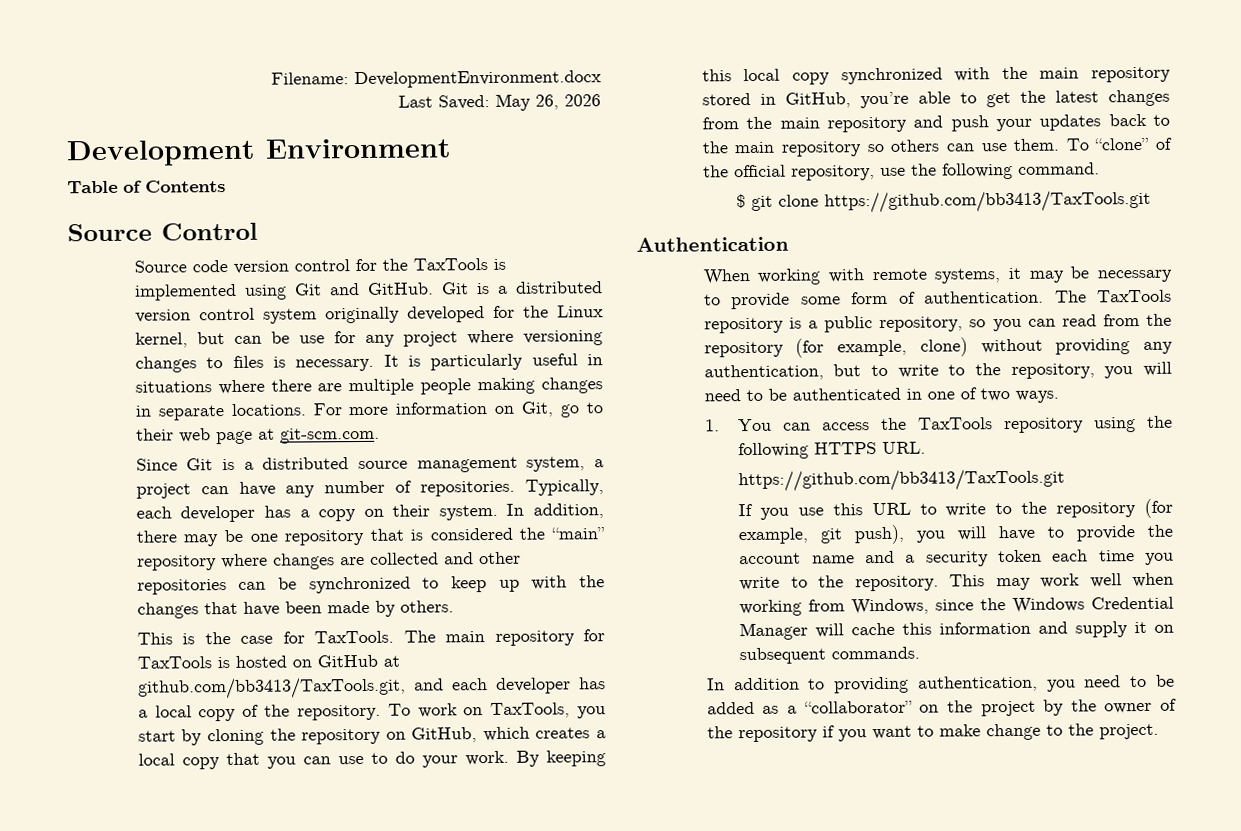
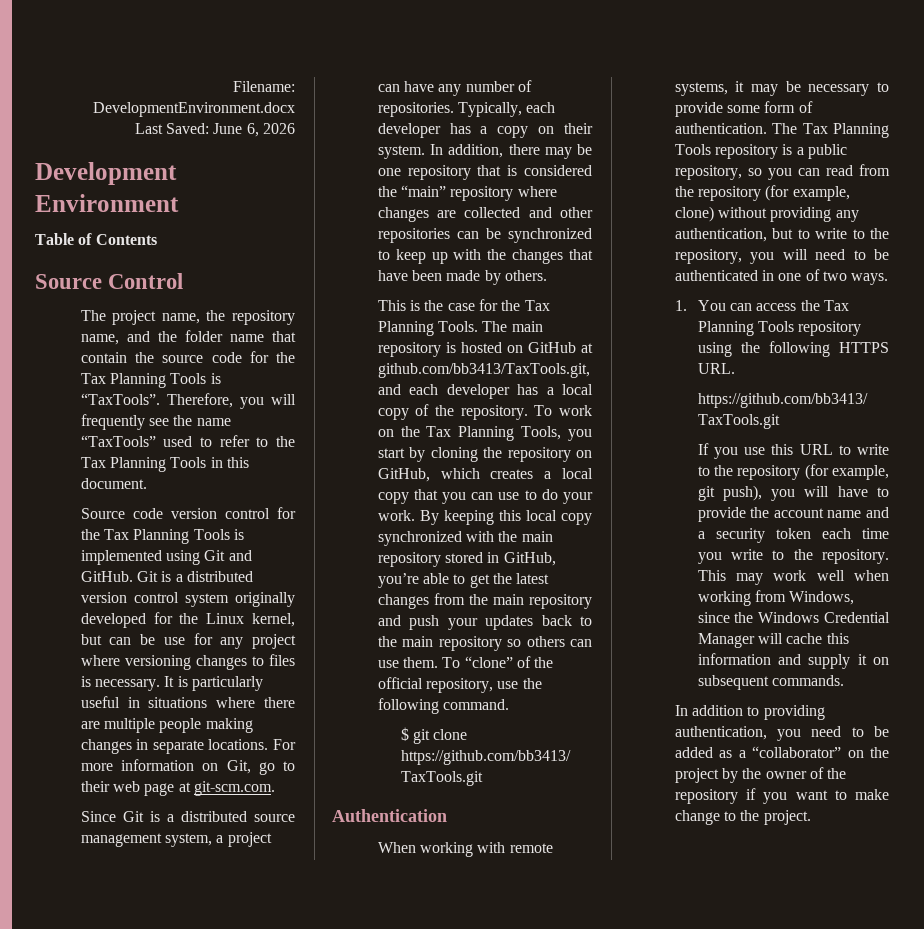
- Last Saved: May 26, 2026
+ Last Saved: June 6, 2026
+ The project name, the repository name, and the folder name that contain the source code for the Tax Planning Tools is “TaxTools”. Therefore, you will frequently see the name “TaxTools” used to refer to the Tax Planning Tools in this document.
- Source code version control for the TaxTools is implemented using Git and GitHub.
+ Source code version control for the Tax Planning Tools is implemented using Git and GitHub.
- This is the case for TaxTools.
+ This is the case for the Tax Planning Tools.
- The main repository for TaxTools is hosted on GitHub at github.com/bb3413/TaxTools.git, and each developer has a local copy of the repository.
+ The main repository is hosted on GitHub at github.com/bb3413/TaxTools.git, and each developer has a local copy of the repository.
- To work on TaxTools, you start by cloning the repository on GitHub, which creates a local copy that you can use to do your work.
+ To work on the Tax Planning Tools, you start by cloning the repository on GitHub, which creates a local copy that you can use to do your work.
- The TaxTools repository is a public repository, so you can read from the repository (for example, clone) without providing any authentication, but to write to the repository, you will need to be authenticated in one of two ways.
+ The Tax Planning Tools repository is a public repository, so you can read from the repository (for example, clone) without providing any authentication, but to write to the repository, you will need to be authenticated in one of two ways.
- 1. You can access the TaxTools repository using the following HTTPS URL.
+ 1. You can access the Tax Planning Tools repository using the following HTTPS URL.

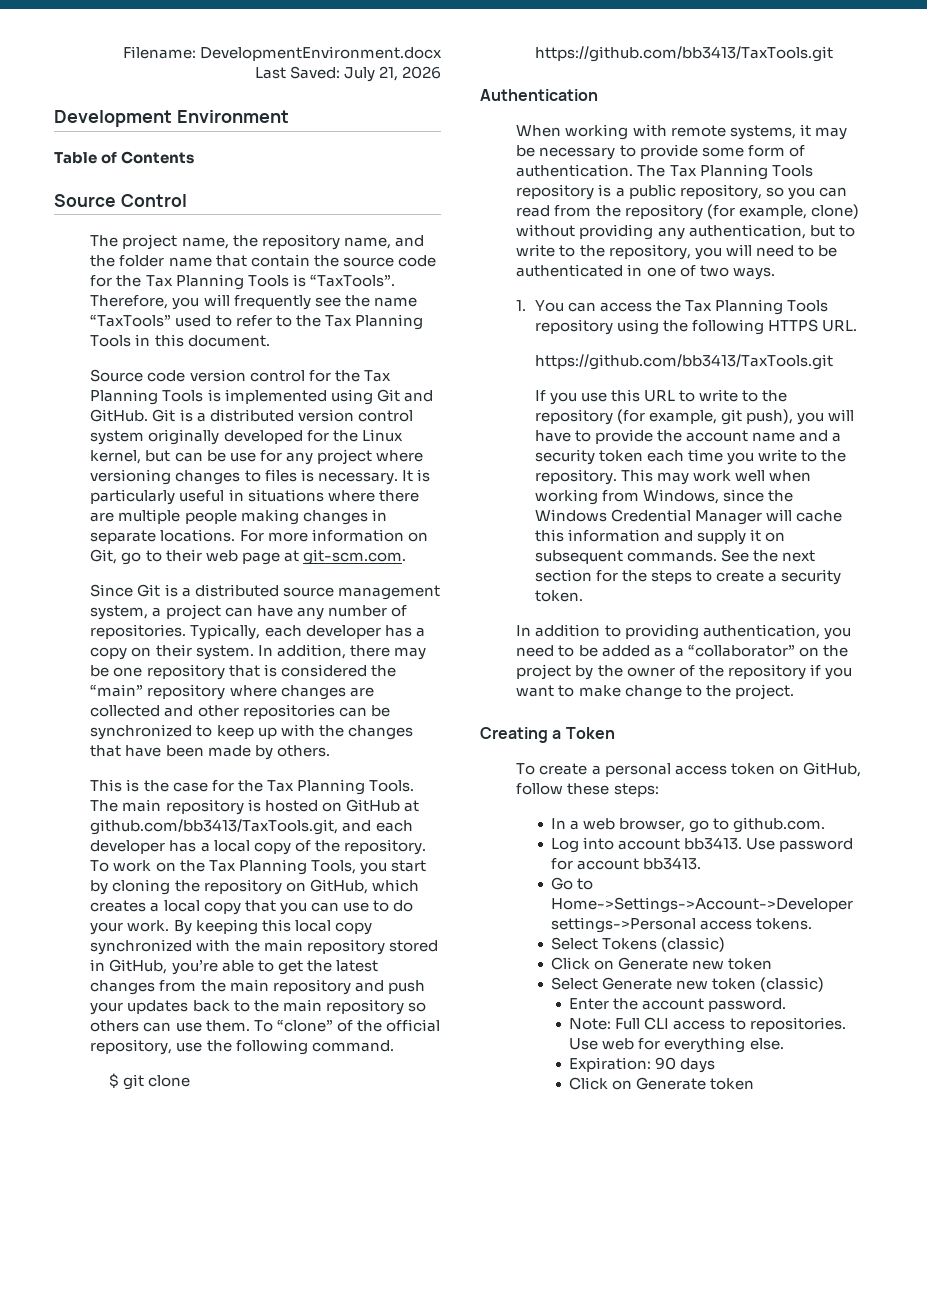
- Last Saved: June 6, 2026
+ Last Saved: July 21, 2026
+ See the next section for the steps to create a security token.
+ Creating a Token
+ To create a personal access token on GitHub, follow these steps:
+ In a web browser, go to github.com.
+ Log into account bb3413. Use password for account bb3413.
+ Go to Home->Settings->Account->Developer settings->Personal access tokens.
+ Select Tokens (classic)
+ Click on Generate new token
+ Select Generate new token (classic)
+ Enter the account password.
+ Note: Full CLI access to repositories. Use web for everything else.
+ Expiration: 90 days
+ Click on Generate token

